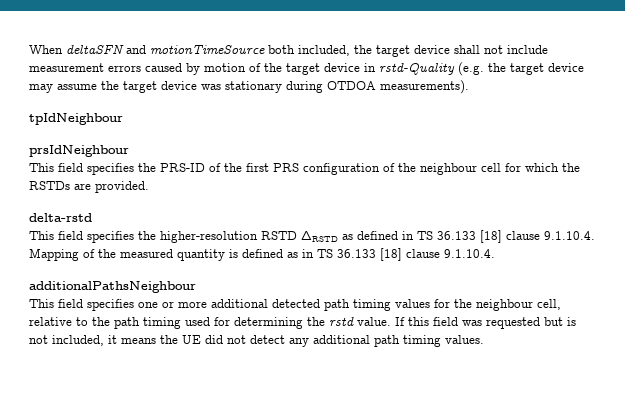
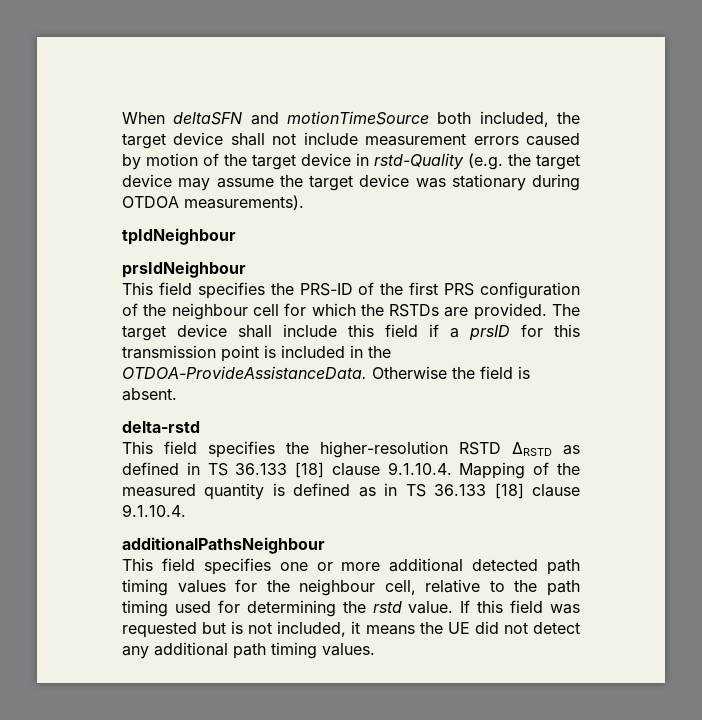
+ The target device shall include this field if a prsID for this transmission point is included in the OTDOA-ProvideAssistanceData. Otherwise the field is absent.

